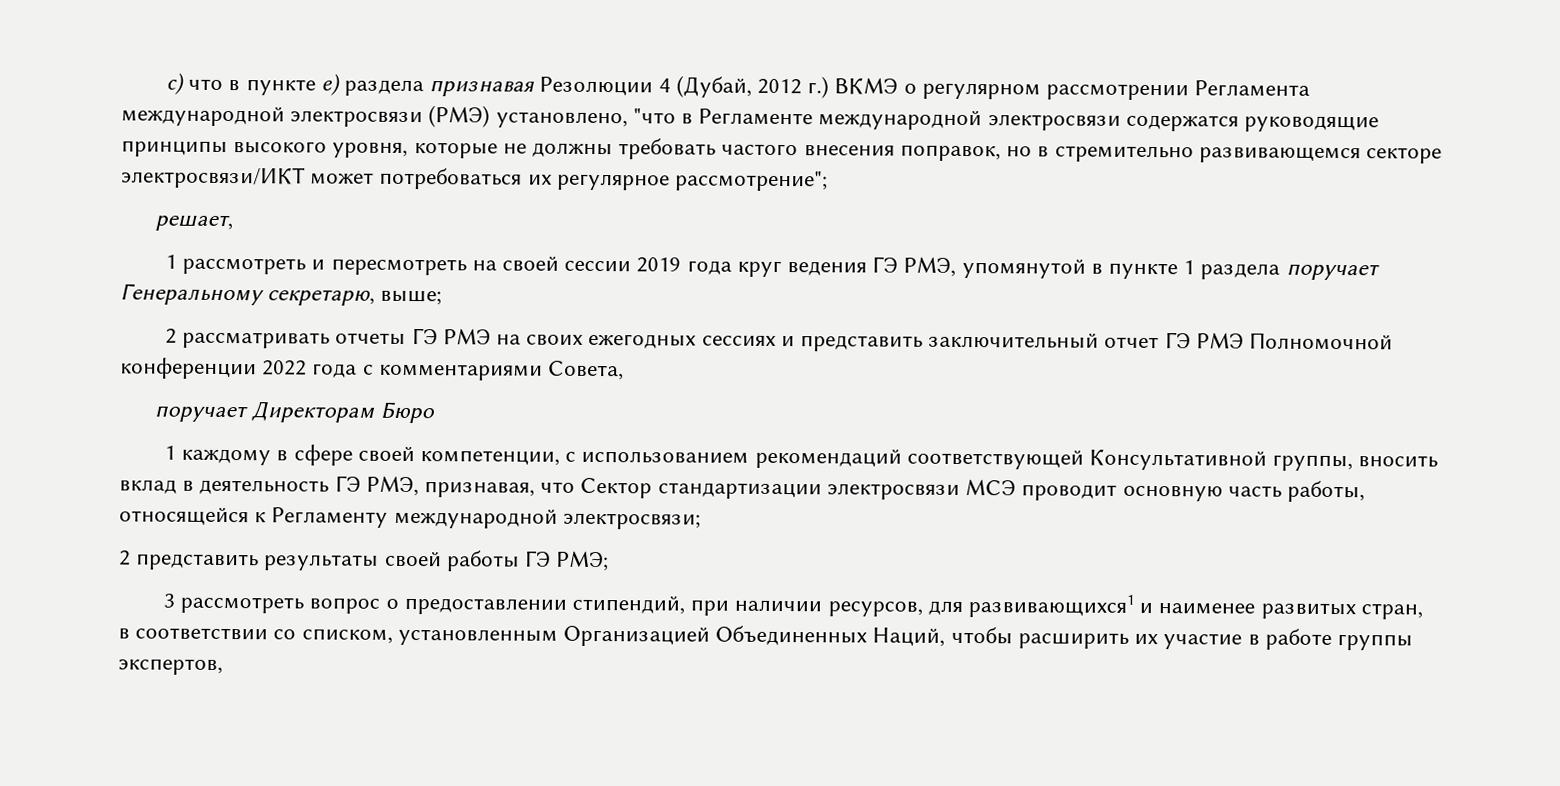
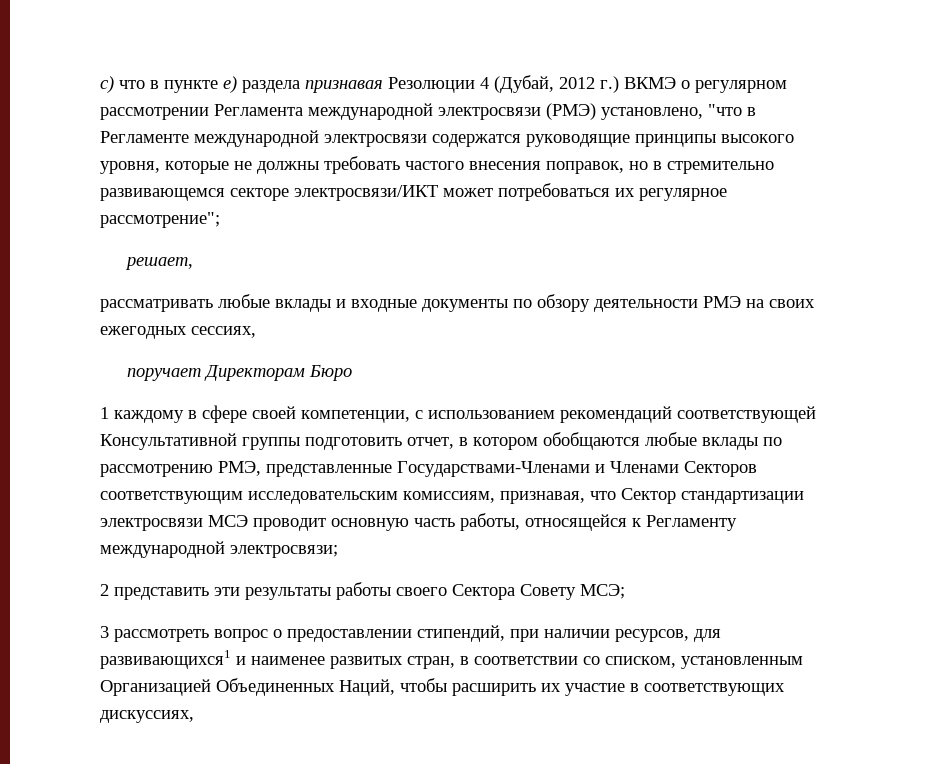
- 1 рассмотреть и пересмотреть на своей сессии 2019 года круг ведения ГЭ РМЭ, упомянутой в пункте 1 раздела поручает Генеральному секретарю, выше;
- 2 рассматривать отчеты ГЭ РМЭ на своих ежегодных сессиях и представить заключительный отчет ГЭ РМЭ Полномочной конференции 2022 года с комментариями Совета,
+ рассматривать любые вклады и входные документы по обзору деятельности РМЭ на своих ежегодных сессиях,
- 1 каждому в сфере своей компетенции, с использованием рекомендаций соответствующей Консультативной группы, вносить вклад в деятельность ГЭ РМЭ, признавая, что Сектор стандартизации электросвязи МСЭ проводит основную часть работы, относящейся к Регламенту международной электросвязи;
+ 1 каждому в сфере своей компетенции, с использованием рекомендаций соответствующей Консультативной группы подготовить отчет, в котором обобщаются любые вклады по рассмотрению РМЭ, представленные Государствами-Членами и Членами Секторов соответствующим исследовательским комиссиям, признавая, что Сектор стандартизации электросвязи МСЭ проводит основную часть работы, относящейся к Регламенту международной электросвязи;
- 2 представить результаты своей работы ГЭ РМЭ;
+ 2 представить эти результаты работы своего Сектора Совету МСЭ;
- 3 рассмотреть вопрос о предоставлении стипендий, при наличии ресурсов, для развивающихся1 и наименее развитых стран, в соответствии со списком, установленным Организацией Объединенных Наций, чтобы расширить их участие в работе группы экспертов,
+ 3 рассмотреть вопрос о предоставлении стипендий, при наличии ресурсов, для развивающихся1 и наименее развитых стран, в соответствии со списком, установленным Организацией Объединенных Наций, чтобы расширить их участие в соответствующих дискуссиях,

